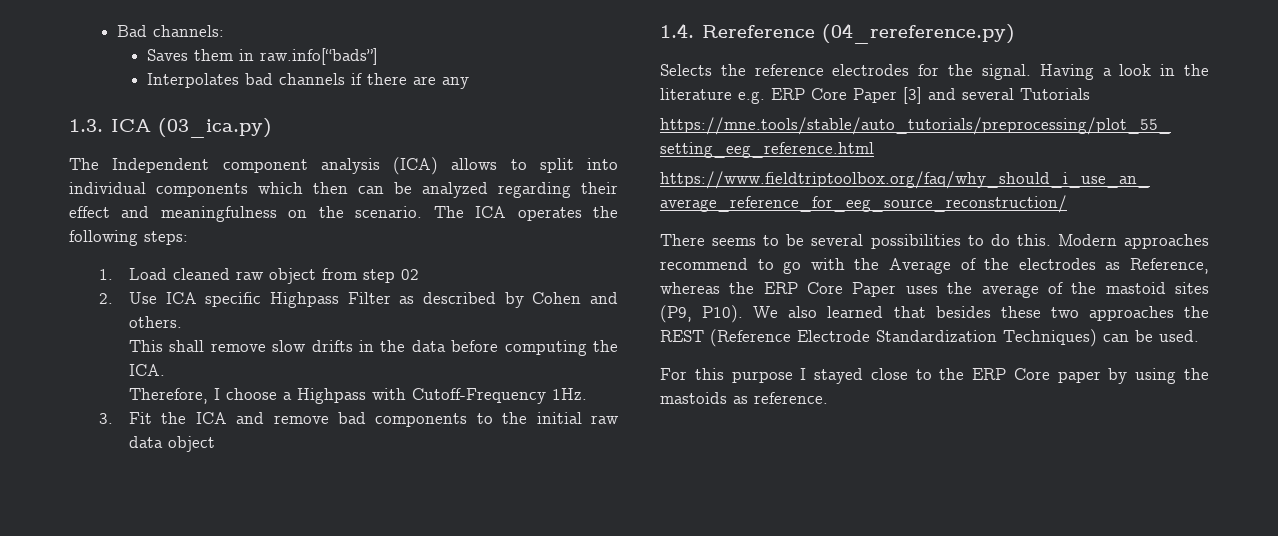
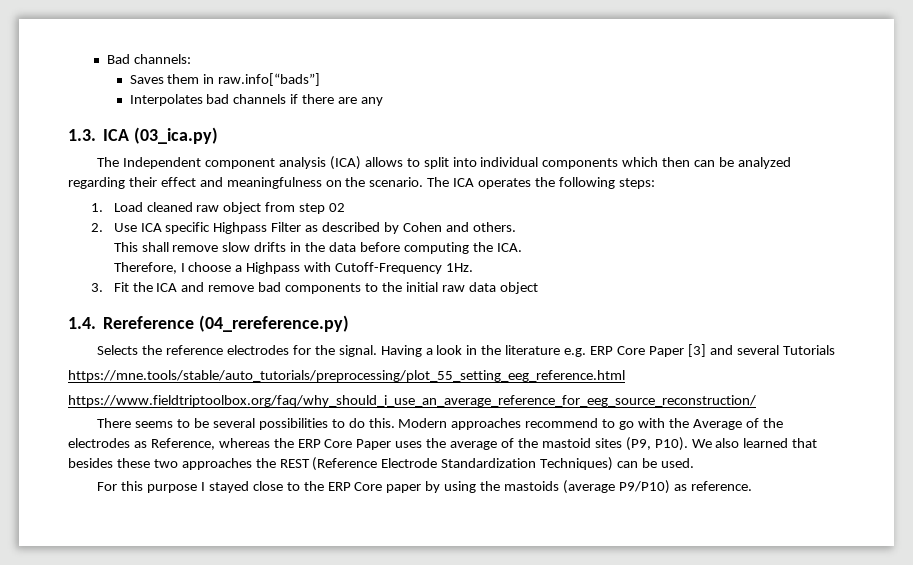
- For this purpose I stayed close to the ERP Core paper by using the mastoids as reference.
+ For this purpose I stayed close to the ERP Core paper by using the mastoids (average P9/P10) as reference.

